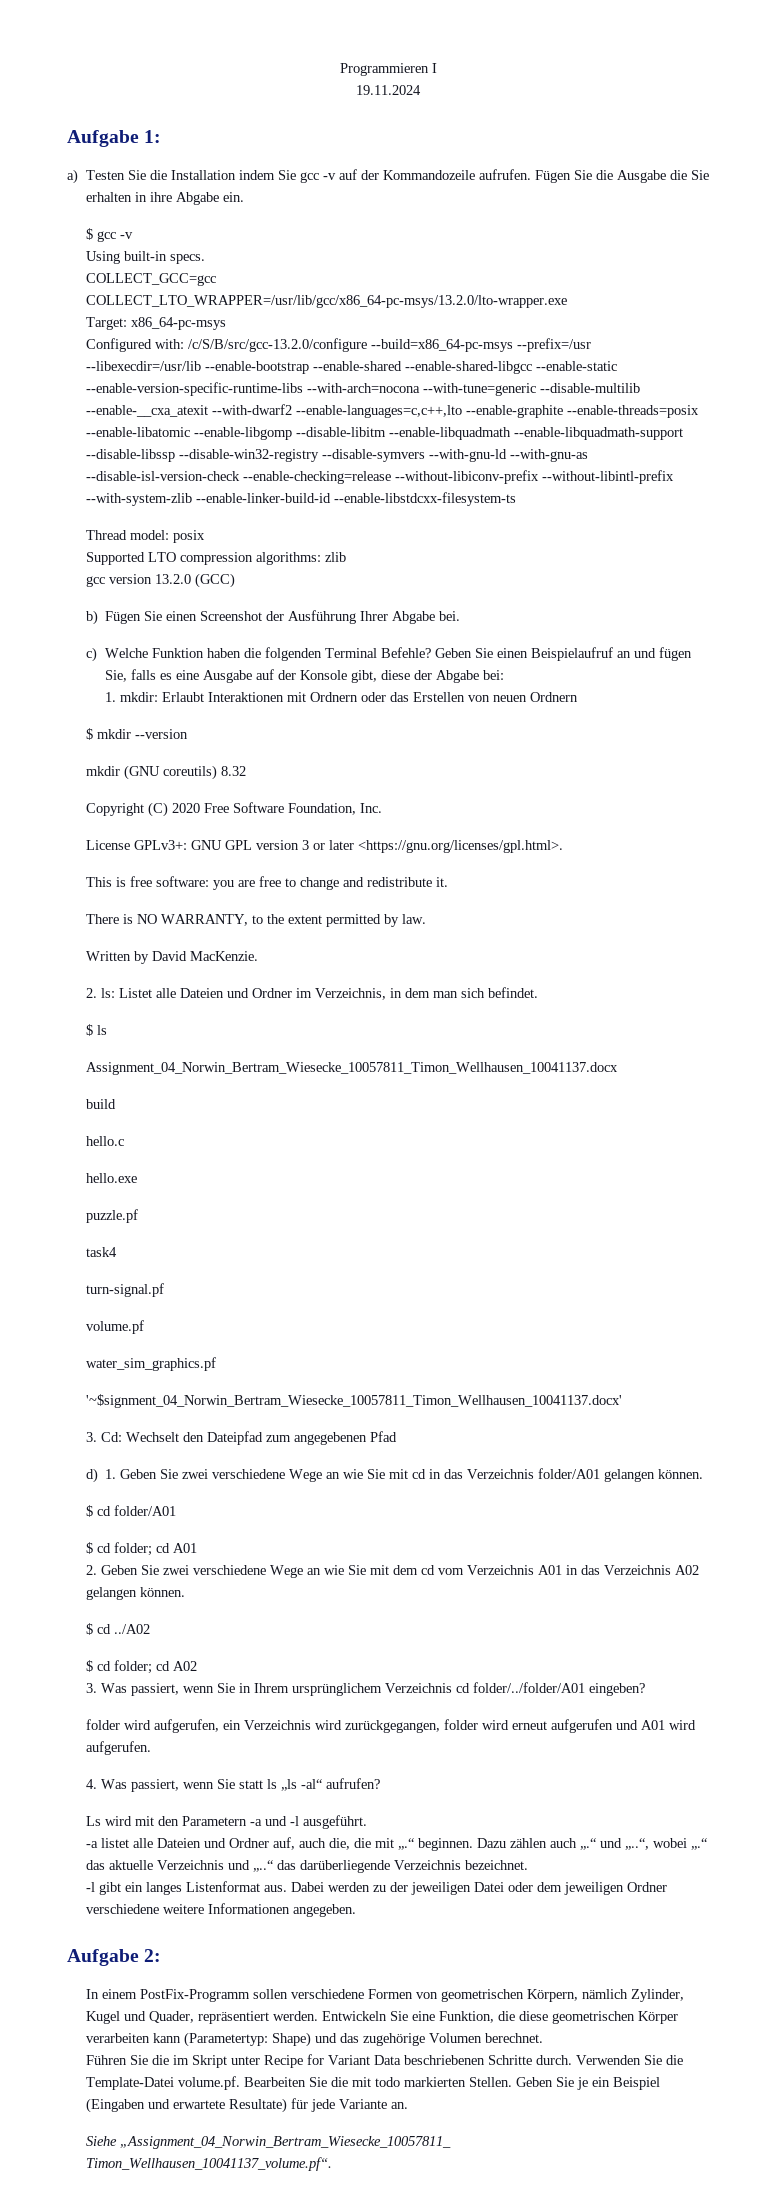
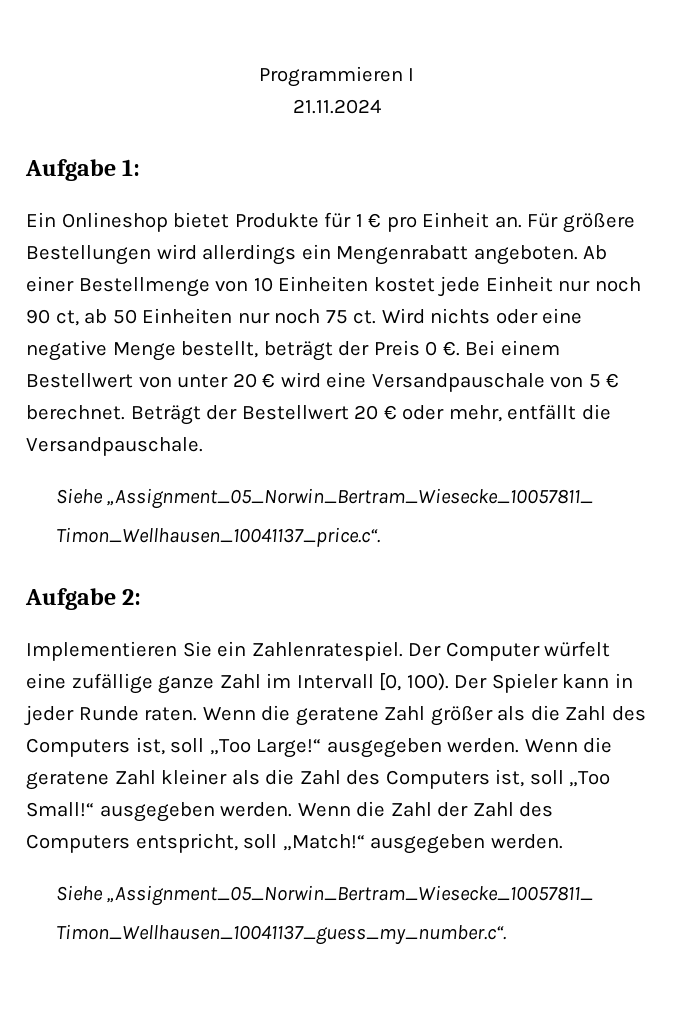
- 19.11.2024
+ 21.11.2024
- a) Testen Sie die Installation indem Sie gcc -v auf der Kommandozeile aufrufen. Fügen Sie die Ausgabe die Sie erhalten in ihre Abgabe ein.
- $ gcc -v
- Using built-in specs.
- COLLECT_GCC=gcc
- COLLECT_LTO_WRAPPER=/usr/lib/gcc/x86_64-pc-msys/13.2.0/lto-wrapper.exe
- Target: x86_64-pc-msys
- Configured with: /c/S/B/src/gcc-13.2.0/configure --build=x86_64-pc-msys --prefix=/usr --libexecdir=/usr/lib --enable-bootstrap --enable-shared --enable-shared-libgcc --enable-static --enable-version-specific-runtime-libs --with-arch=nocona --with-tune=generic --disable-multilib --enable-__cxa_atexit --with-dwarf2 --enable-languages=c,c++,lto --enable-graphite --enable-threads=posix --enable-libatomic --enable-libgomp --disable-libitm --enable-libquadmath --enable-libquadmath-support --disable-libssp --disable-win32-registry --disable-symvers --with-gnu-ld --with-gnu-as --disable-isl-version-check --enable-checking=release --without-libiconv-prefix --without-libintl-prefix --with-system-zlib --enable-linker-build-id --enable-libstdcxx-filesystem-ts
- Thread model: posix
- Supported LTO compression algorithms: zlib
- gcc version 13.2.0 (GCC)
- b) Fügen Sie einen Screenshot der Ausführung Ihrer Abgabe bei.
- c) Welche Funktion haben die folgenden Terminal Befehle? Geben Sie einen Beispielaufruf an und fügen Sie, falls es eine Ausgabe auf der Konsole gibt, diese der Abgabe bei:
- 1. mkdir: Erlaubt Interaktionen mit Ordnern oder das Erstellen von neuen Ordnern
- $ mkdir --version
- mkdir (GNU coreutils) 8.32
- Copyright (C) 2020 Free Software Foundation, Inc.
- License GPLv3+: GNU GPL version 3 or later <https://gnu.org/licenses/gpl.html>.
- This is free software: you are free to change and redistribute it.
- There is NO WARRANTY, to the extent permitted by law.
- Written by David MacKenzie.
- 2. ls: Listet alle Dateien und Ordner im Verzeichnis, in dem man sich befindet.
- $ ls
- Assignment_04_Norwin_Bertram_Wiesecke_10057811_Timon_Wellhausen_10041137.docx
- build
- hello.c
- hello.exe
- puzzle.pf
- task4
- turn-signal.pf
- volume.pf
- water_sim_graphics.pf
- '~$signment_04_Norwin_Bertram_Wiesecke_10057811_Timon_Wellhausen_10041137.docx'
- 3. Cd: Wechselt den Dateipfad zum angegebenen Pfad
- d) 1. Geben Sie zwei verschiedene Wege an wie Sie mit cd in das Verzeichnis folder/A01 gelangen können.
- $ cd folder/A01
- $ cd folder; cd A01
- 2. Geben Sie zwei verschiedene Wege an wie Sie mit dem cd vom Verzeichnis A01 in das Verzeichnis A02 gelangen können.
- $ cd ../A02
- $ cd folder; cd A02
- 3. Was passiert, wenn Sie in Ihrem ursprünglichem Verzeichnis cd folder/../folder/A01 eingeben?
- folder wird aufgerufen, ein Verzeichnis wird zurückgegangen, folder wird erneut aufgerufen und A01 wird aufgerufen.
- 4. Was passiert, wenn Sie statt ls „ls -al“ aufrufen?
- Ls wird mit den Parametern -a und -l ausgeführt.
- -a listet alle Dateien und Ordner auf, auch die, die mit „.“ beginnen. Dazu zählen auch „.“ und „..“, wobei „.“ das aktuelle Verzeichnis und „..“ das darüberliegende Verzeichnis bezeichnet.
- -l gibt ein langes Listenformat aus. Dabei werden zu der jeweiligen Datei oder dem jeweiligen Ordner verschiedene weitere Informationen angegeben.
+ Ein Onlineshop bietet Produkte für 1 € pro Einheit an. Für größere Bestellungen wird allerdings ein Mengenrabatt angeboten. Ab einer Bestellmenge von 10 Einheiten kostet jede Einheit nur noch 90 ct, ab 50 Einheiten nur noch 75 ct. Wird nichts oder eine negative Menge bestellt, beträgt der Preis 0 €. Bei einem Bestellwert von unter 20 € wird eine Versandpauschale von 5 € berechnet. Beträgt der Bestellwert 20 € oder mehr, entfällt die Versandpauschale.
+ Siehe „Assignment_05_Norwin_Bertram_Wiesecke_10057811_
+ Timon_Wellhausen_10041137_price.c“.
  Aufgabe 2:
- In einem PostFix-Programm sollen verschiedene Formen von geometrischen Körpern, nämlich Zylinder, Kugel und Quader, repräsentiert werden. Entwickeln Sie eine Funktion, die diese geometrischen Körper verarbeiten kann (Parametertyp: Shape) und das zugehörige Volumen berechnet.
- Führen Sie die im Skript unter Recipe for Variant Data beschriebenen Schritte durch. Verwenden Sie die Template-Datei volume.pf. Bearbeiten Sie die mit todo markierten Stellen. Geben Sie je ein Beispiel (Eingaben und erwartete Resultate) für jede Variante an.
- Siehe „Assignment_04_Norwin_Bertram_Wiesecke_10057811_
- Timon_Wellhausen_10041137_volume.pf“.
+ Implementieren Sie ein Zahlenratespiel. Der Computer würfelt eine zufällige ganze Zahl im Intervall [0, 100). Der Spieler kann in jeder Runde raten. Wenn die geratene Zahl größer als die Zahl des Computers ist, soll „Too Large!“ ausgegeben werden. Wenn die geratene Zahl kleiner als die Zahl des Computers ist, soll „Too Small!“ ausgegeben werden. Wenn die Zahl der Zahl des Computers entspricht, soll „Match!“ ausgegeben werden.
+ Siehe „Assignment_05_Norwin_Bertram_Wiesecke_10057811_
+ Timon_Wellhausen_10041137_guess_my_number.c“.

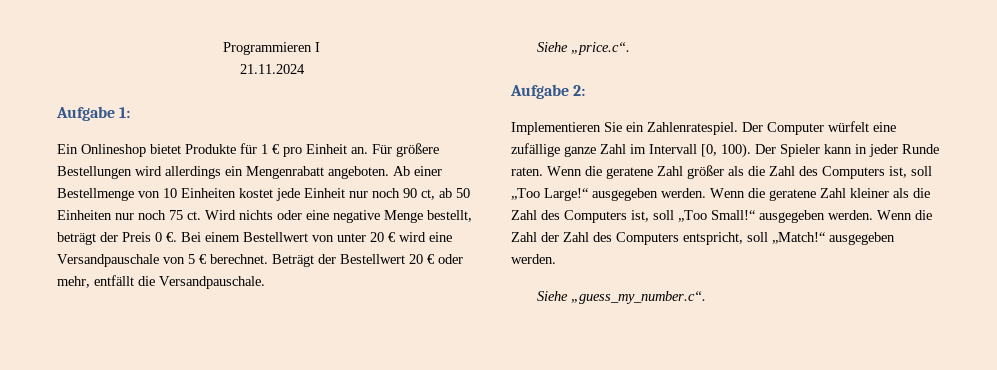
  Beträgt der Bestellwert 20 € oder mehr, entfällt die Versandpauschale.
- Siehe „Assignment_05_Norwin_Bertram_Wiesecke_10057811_
- Timon_Wellhausen_10041137_price.c“.
+ Siehe „price.c“.
  Wenn die Zahl der Zahl des Computers entspricht, soll „Match!“ ausgegeben werden.
- Siehe „Assignment_05_Norwin_Bertram_Wiesecke_10057811_
- Timon_Wellhausen_10041137_guess_my_number.c“.
+ Siehe „guess_my_number.c“.

